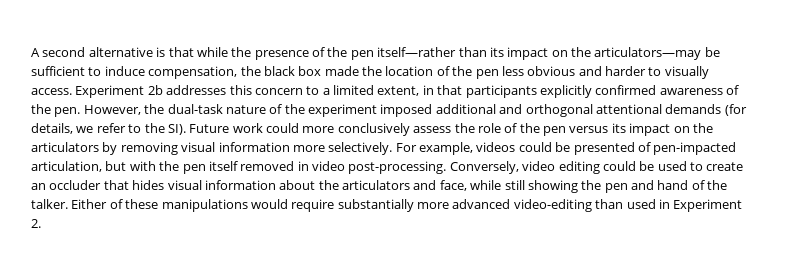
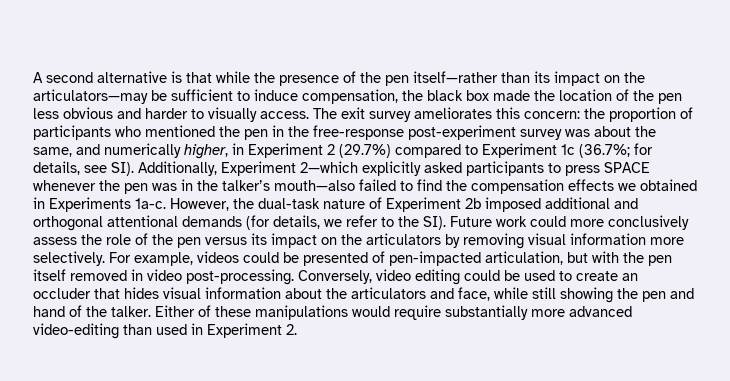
- Experiment 2b addresses this concern to a limited extent, in that participants explicitly confirmed awareness of the pen.
+ The exit survey ameliorates this concern: the proportion of participants who mentioned the pen in the free-response post-experiment survey was about the same, and numerically higher, in Experiment 2 (29.7%) compared to Experiment 1c (36.7%; for details, see SI). Additionally, Experiment 2—which explicitly asked participants to press SPACE whenever the pen was in the talker’s mouth—also failed to find the compensation effects we obtained in Experiments 1a-c.
- However, the dual-task nature of the experiment imposed additional and orthogonal attentional demands (for details, we refer to the SI). Future work could more conclusively assess the role of the pen versus its impact on the articulators by removing visual information more selectively.
+ However, the dual-task nature of Experiment 2b imposed additional and orthogonal attentional demands (for details, we refer to the SI). Future work could more conclusively assess the role of the pen versus its impact on the articulators by removing visual information more selectively.

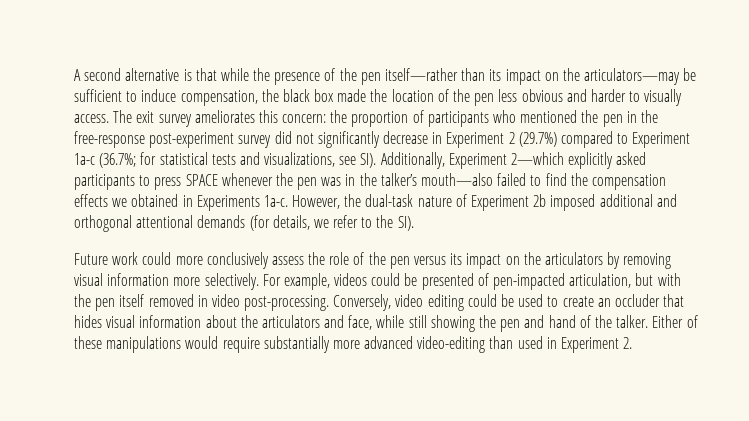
- The exit survey ameliorates this concern: the proportion of participants who mentioned the pen in the free-response post-experiment survey was about the same, and numerically higher, in Experiment 2 (29.7%) compared to Experiment 1c (36.7%; for details, see SI). Additionally, Experiment 2—which explicitly asked participants to press SPACE whenever the pen was in the talker’s mouth—also failed to find the compensation effects we obtained in Experiments 1a-c.
+ The exit survey ameliorates this concern: the proportion of participants who mentioned the pen in the free-response post-experiment survey did not significantly decrease in Experiment 2 (29.7%) compared to Experiment 1a-c (36.7%; for statistical tests and visualizations, see SI). Additionally, Experiment 2—which explicitly asked participants to press SPACE whenever the pen was in the talker’s mouth—also failed to find the compensation effects we obtained in Experiments 1a-c.
- However, the dual-task nature of Experiment 2b imposed additional and orthogonal attentional demands (for details, we refer to the SI). Future work could more conclusively assess the role of the pen versus its impact on the articulators by removing visual information more selectively.
+ However, the dual-task nature of Experiment 2b imposed additional and orthogonal attentional demands (for details, we refer to the SI).
+ Future work could more conclusively assess the role of the pen versus its impact on the articulators by removing visual information more selectively.

